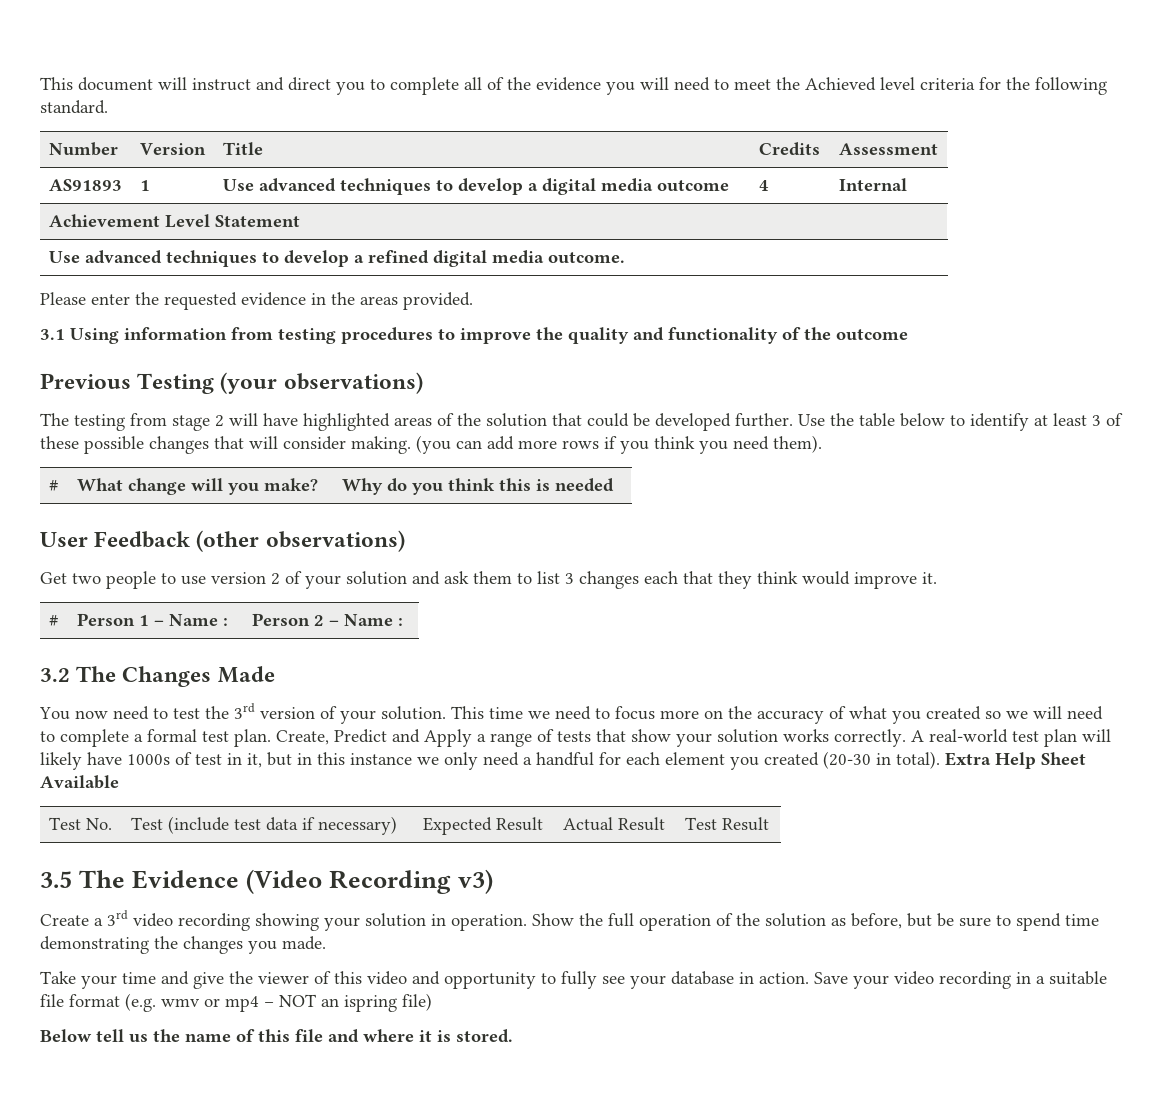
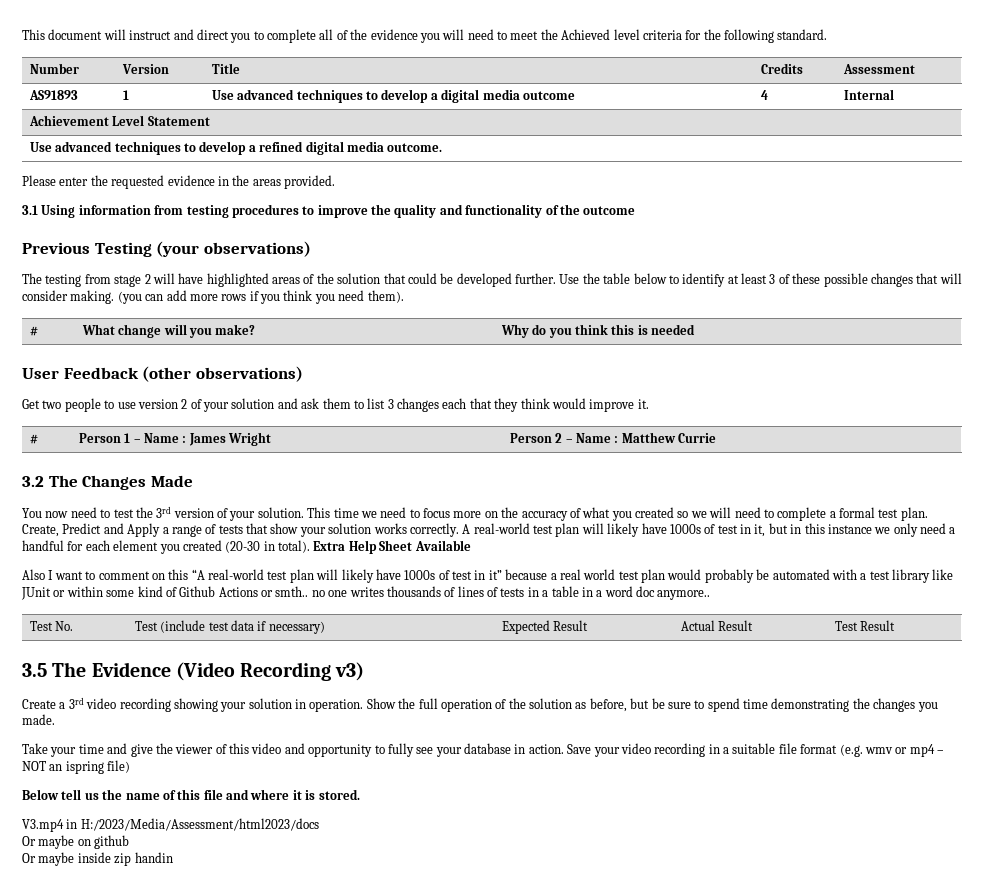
- # | Person 1 – Name : | Person 2 – Name :
+ # | Person 1 – Name : James Wright | Person 2 – Name : Matthew Currie
+ Also I want to comment on this “A real-world test plan will likely have 1000s of test in it” because a real world test plan would probably be automated with a test library like JUnit or within some kind of Github Actions or smth.. no one writes thousands of lines of tests in a table in a word doc anymore..
+ V3.mp4 in H:/2023/Media/Assessment/html2023/docs
+ Or maybe on github
+ Or maybe inside zip handin

